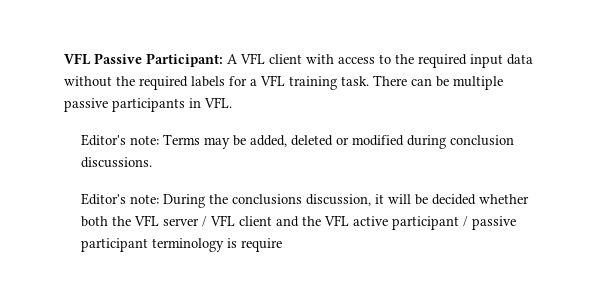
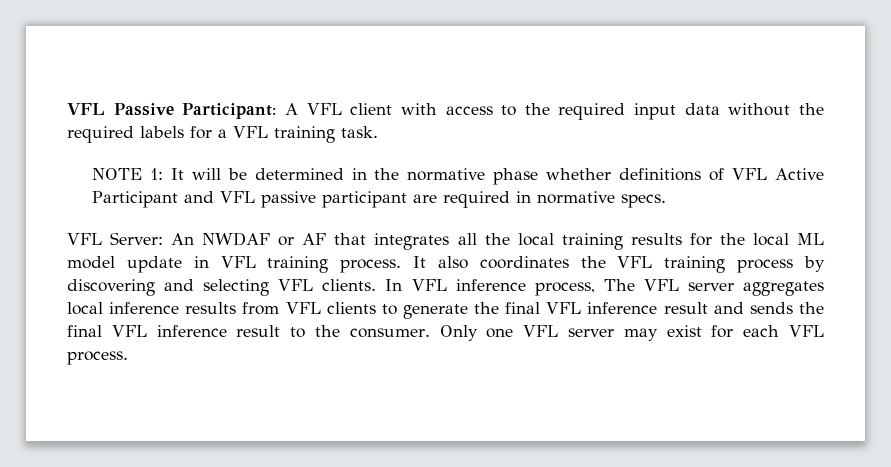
- VFL Passive Participant: A VFL client with access to the required input data without the required labels for a VFL training task. There can be multiple passive participants in VFL.
- Editor's note: Terms may be added, deleted or modified during conclusion discussions.
- Editor's note: During the conclusions discussion, it will be decided whether both the VFL server / VFL client and the VFL active participant / passive participant terminology is require
+ VFL Passive Participant: A VFL client with access to the required input data without the required labels for a VFL training task.
+ NOTE 1: It will be determined in the normative phase whether definitions of VFL Active Participant and VFL passive participant are required in normative specs.
+ VFL Server: An NWDAF or AF that integrates all the local training results for the local ML model update in VFL training process. It also coordinates the VFL training process by discovering and selecting VFL clients. In VFL inference process, The VFL server aggregates local inference results from VFL clients to generate the final VFL inference result and sends the final VFL inference result to the consumer. Only one VFL server may exist for each VFL process.

